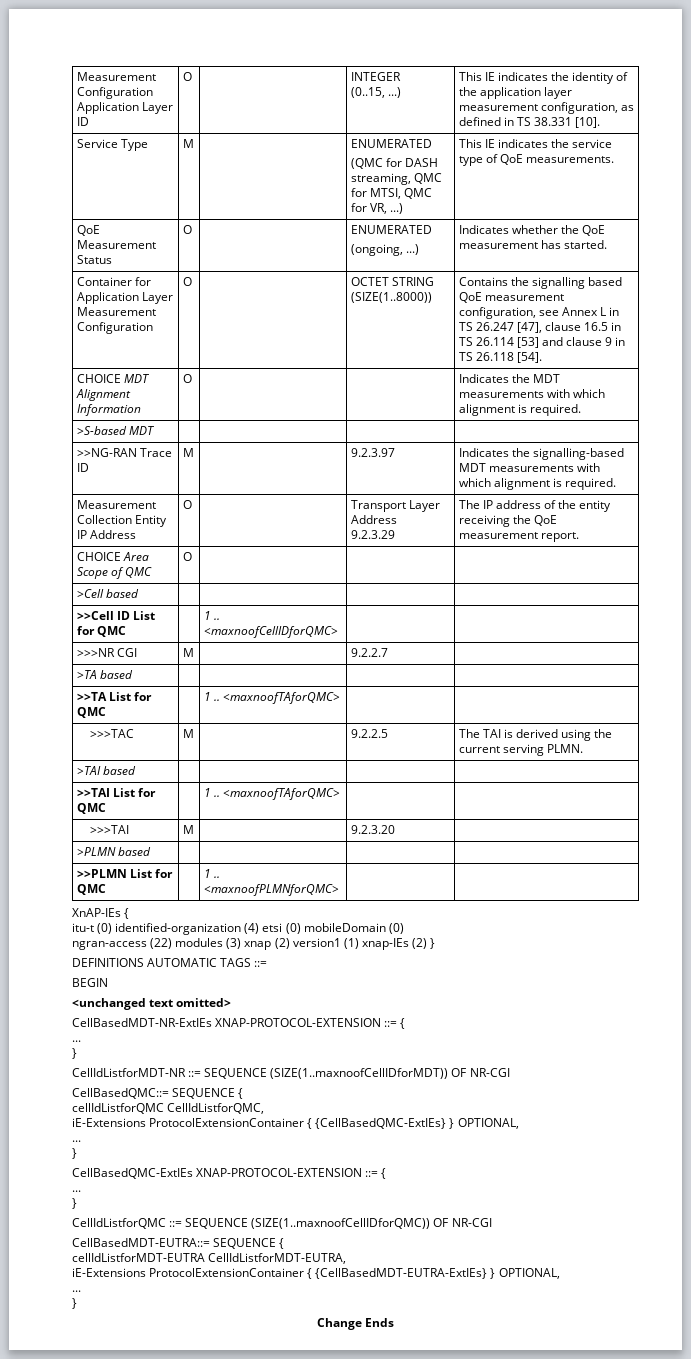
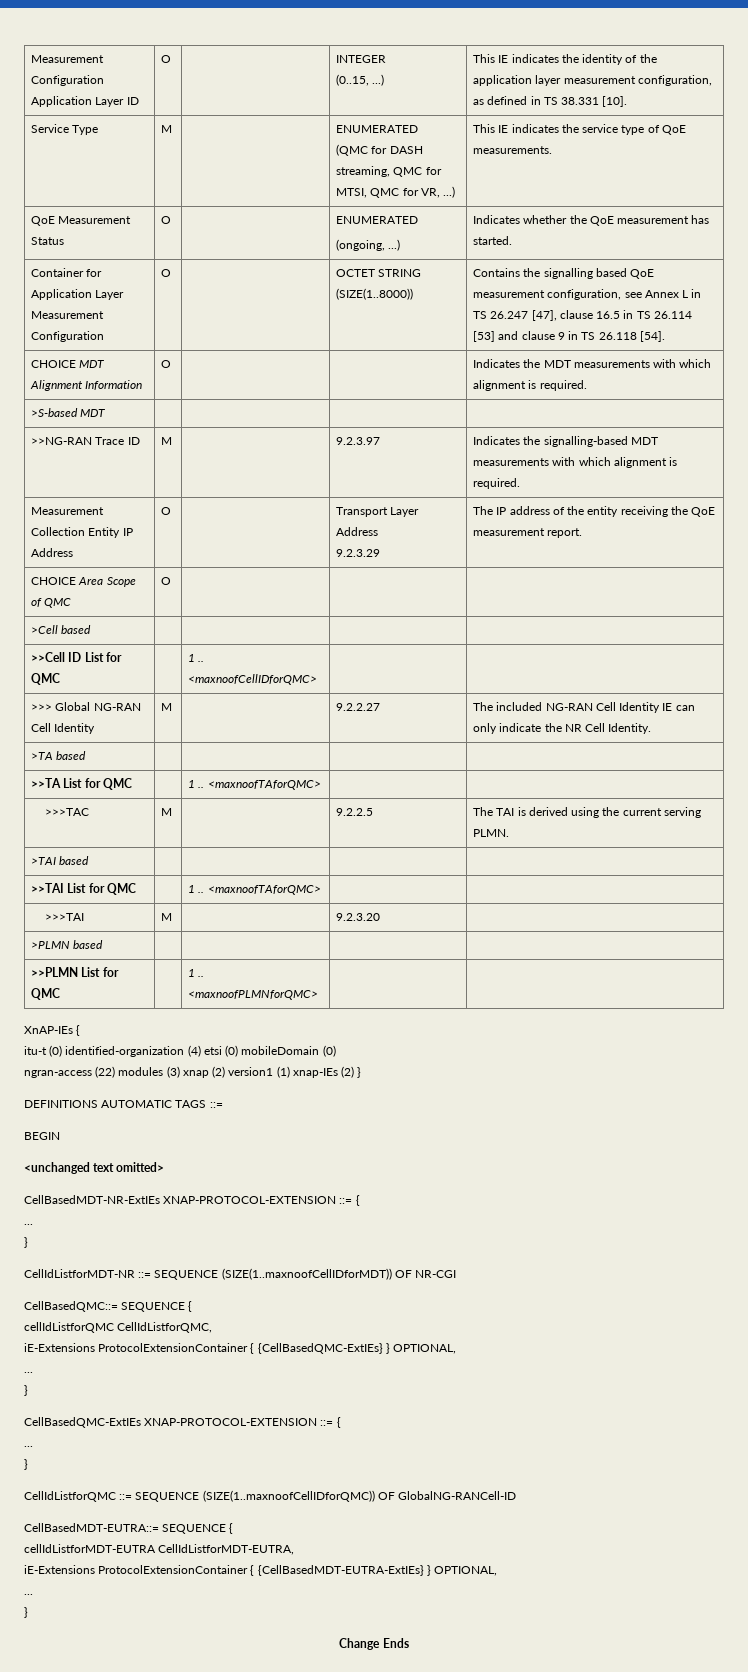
- >>>NR CGI | M | | 9.2.2.7 |
+ >>> Global NG-RAN Cell Identity | M | | 9.2.2.27 | The included NG-RAN Cell Identity IE can only indicate the NR Cell Identity.
- CellIdListforQMC ::= SEQUENCE (SIZE(1..maxnoofCellIDforQMC)) OF NR-CGI
+ CellIdListforQMC ::= SEQUENCE (SIZE(1..maxnoofCellIDforQMC)) OF GlobalNG-RANCell-ID

